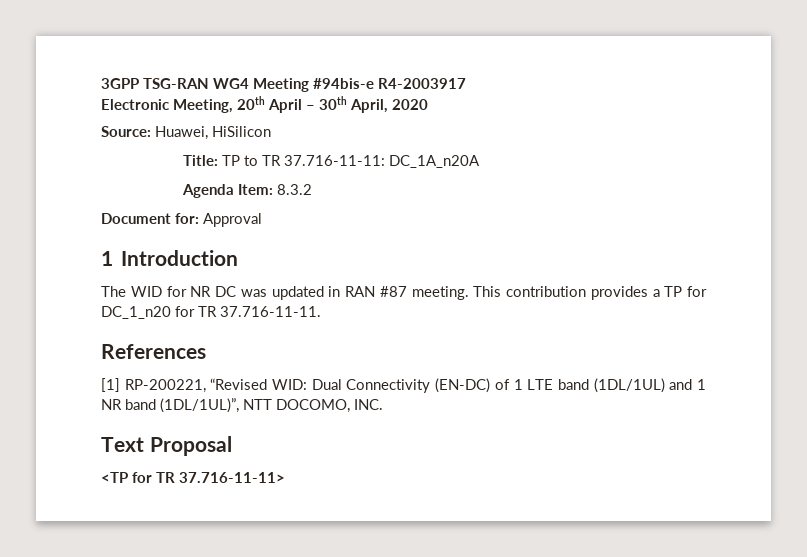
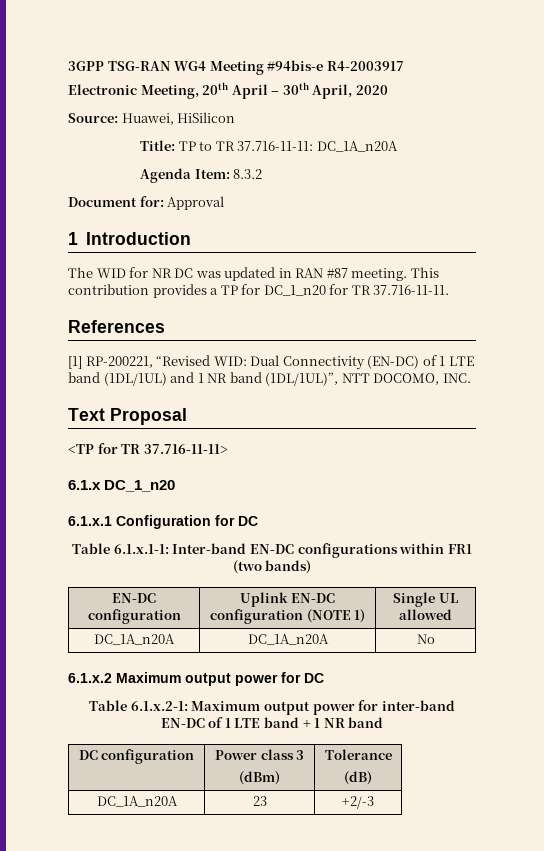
+ 6.1.x DC_1_n20
+ 6.1.x.1 Configuration for DC
+ Table 6.1.x.1-1: Inter-band EN-DC configurations within FR1 (two bands)
+ EN-DC configuration | Uplink EN-DC configuration (NOTE 1) | Single UL allowed
+ DC_1A_n20A | DC_1A_n20A | No
+ 6.1.x.2 Maximum output power for DC
+ Table 6.1.x.2-1: Maximum output power for inter-band EN-DC of 1 LTE band + 1 NR band
+ DC configuration | Power class 3
+ (dBm) | Tolerance
+ (dB)
+ DC_1A_n20A | 23 | +2/-3

